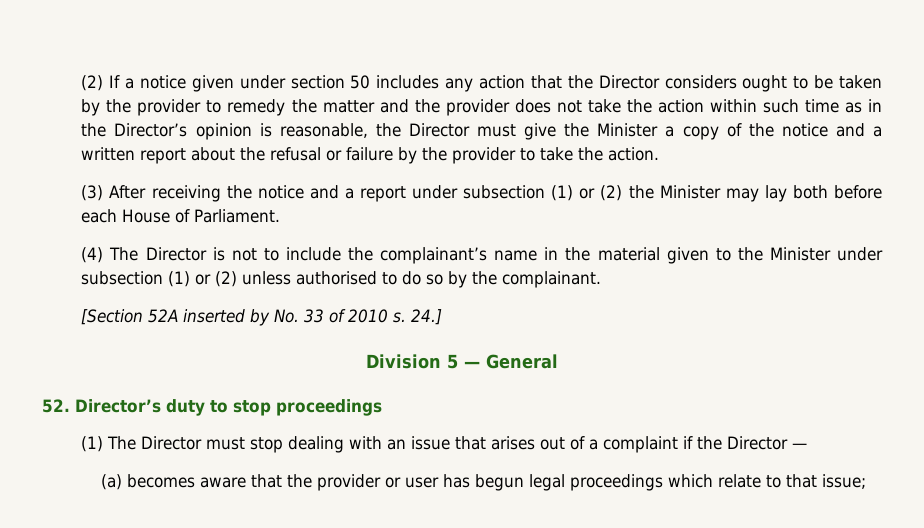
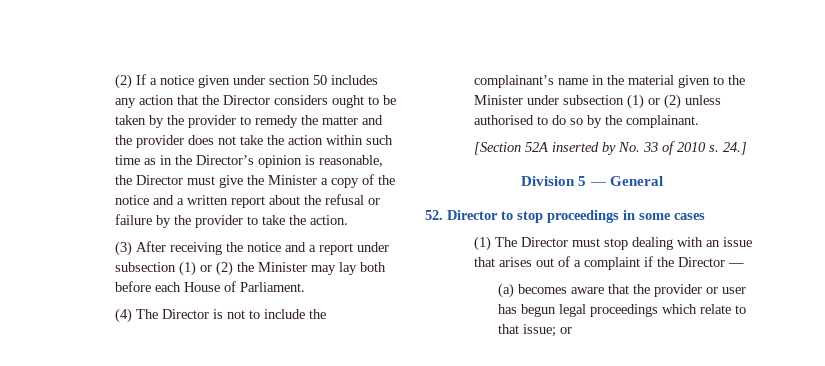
- 52. Director’s duty to stop proceedings
+ 52. Director to stop proceedings in some cases
- (a) becomes aware that the provider or user has begun legal proceedings which relate to that issue;
+ (a) becomes aware that the provider or user has begun legal proceedings which relate to that issue; or

